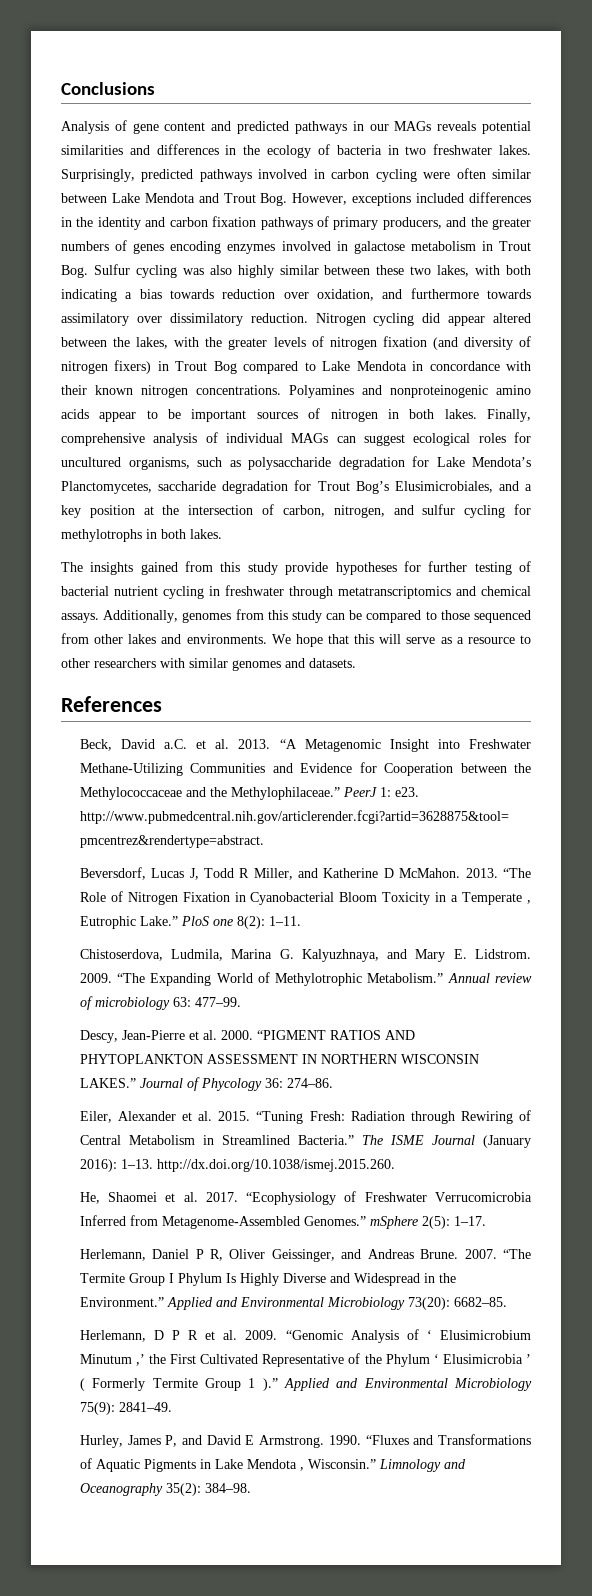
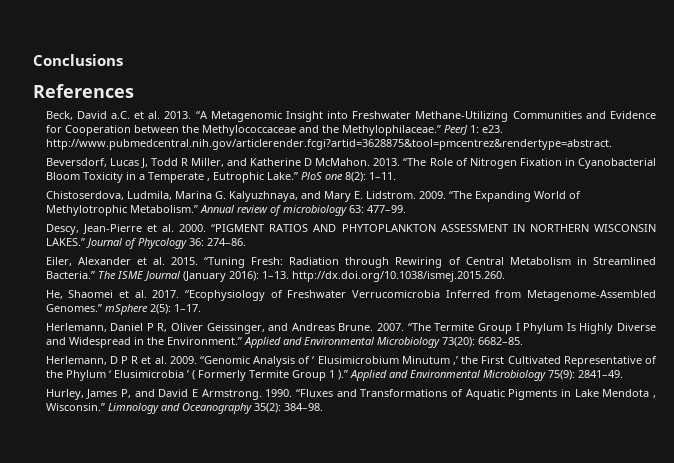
- Analysis of gene content and predicted pathways in our MAGs reveals potential similarities and differences in the ecology of bacteria in two freshwater lakes. Surprisingly, predicted pathways involved in carbon cycling were often similar between Lake Mendota and Trout Bog. However, exceptions included differences in the identity and carbon fixation pathways of primary producers, and the greater numbers of genes encoding enzymes involved in galactose metabolism in Trout Bog. Sulfur cycling was also highly similar between these two lakes, with both indicating a bias towards reduction over oxidation, and furthermore towards assimilatory over dissimilatory reduction. Nitrogen cycling did appear altered between the lakes, with the greater levels of nitrogen fixation (and diversity of nitrogen fixers) in Trout Bog compared to Lake Mendota in concordance with their known nitrogen concentrations. Polyamines and nonproteinogenic amino acids appear to be important sources of nitrogen in both lakes. Finally, comprehensive analysis of individual MAGs can suggest ecological roles for uncultured organisms, such as polysaccharide degradation for Lake Mendota’s Planctomycetes, saccharide degradation for Trout Bog’s Elusimicrobiales, and a key position at the intersection of carbon, nitrogen, and sulfur cycling for methylotrophs in both lakes.
- The insights gained from this study provide hypotheses for further testing of bacterial nutrient cycling in freshwater through metatranscriptomics and chemical assays. Additionally, genomes from this study can be compared to those sequenced from other lakes and environments. We hope that this will serve as a resource to other researchers with similar genomes and datasets.

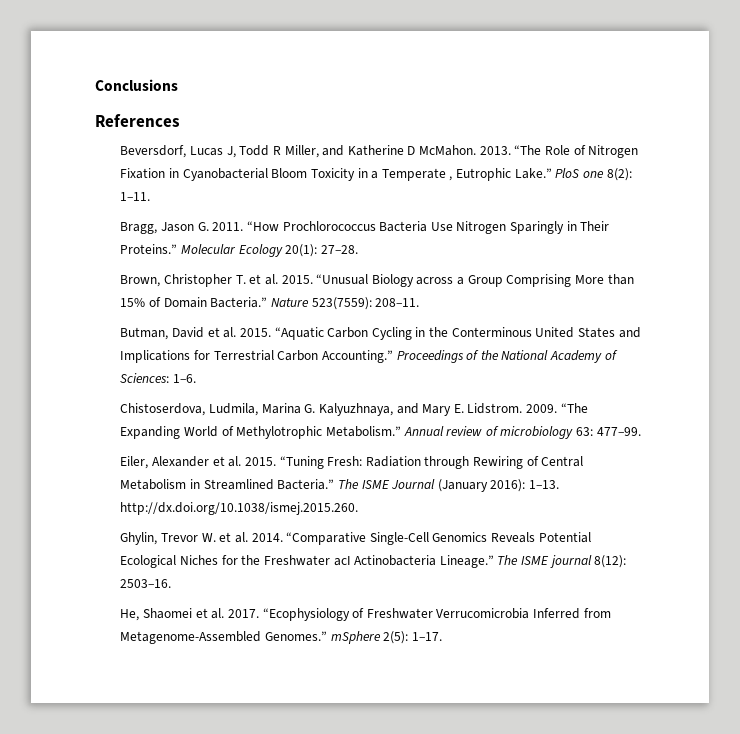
- Beck, David a.C. et al. 2013. “A Metagenomic Insight into Freshwater Methane-Utilizing Communities and Evidence for Cooperation between the Methylococcaceae and the Methylophilaceae.” PeerJ 1: e23. http://www.pubmedcentral.nih.gov/articlerender.fcgi?artid=3628875&tool=pmcentrez&rendertype=abstract.
+ Bragg, Jason G. 2011. “How Prochlorococcus Bacteria Use Nitrogen Sparingly in Their Proteins.” Molecular Ecology 20(1): 27–28.
+ Brown, Christopher T. et al. 2015. “Unusual Biology across a Group Comprising More than 15% of Domain Bacteria.” Nature 523(7559): 208–11.
+ Butman, David et al. 2015. “Aquatic Carbon Cycling in the Conterminous United States and Implications for Terrestrial Carbon Accounting.” Proceedings of the National Academy of Sciences: 1–6.
- Descy, Jean-Pierre et al. 2000. “PIGMENT RATIOS AND PHYTOPLANKTON ASSESSMENT IN NORTHERN WISCONSIN LAKES.” Journal of Phycology 36: 274–86.
+ Ghylin, Trevor W. et al. 2014. “Comparative Single-Cell Genomics Reveals Potential Ecological Niches for the Freshwater acI Actinobacteria Lineage.” The ISME journal 8(12): 2503–16.
- Herlemann, Daniel P R, Oliver Geissinger, and Andreas Brune. 2007. “The Termite Group I Phylum Is Highly Diverse and Widespread in the Environment.” Applied and Environmental Microbiology 73(20): 6682–85.
- Herlemann, D P R et al. 2009. “Genomic Analysis of ‘ Elusimicrobium Minutum ,’ the First Cultivated Representative of the Phylum ‘ Elusimicrobia ’ ( Formerly Termite Group 1 ).” Applied and Environmental Microbiology 75(9): 2841–49.
- Hurley, James P, and David E Armstrong. 1990. “Fluxes and Transformations of Aquatic Pigments in Lake Mendota , Wisconsin.” Limnology and Oceanography 35(2): 384–98.

